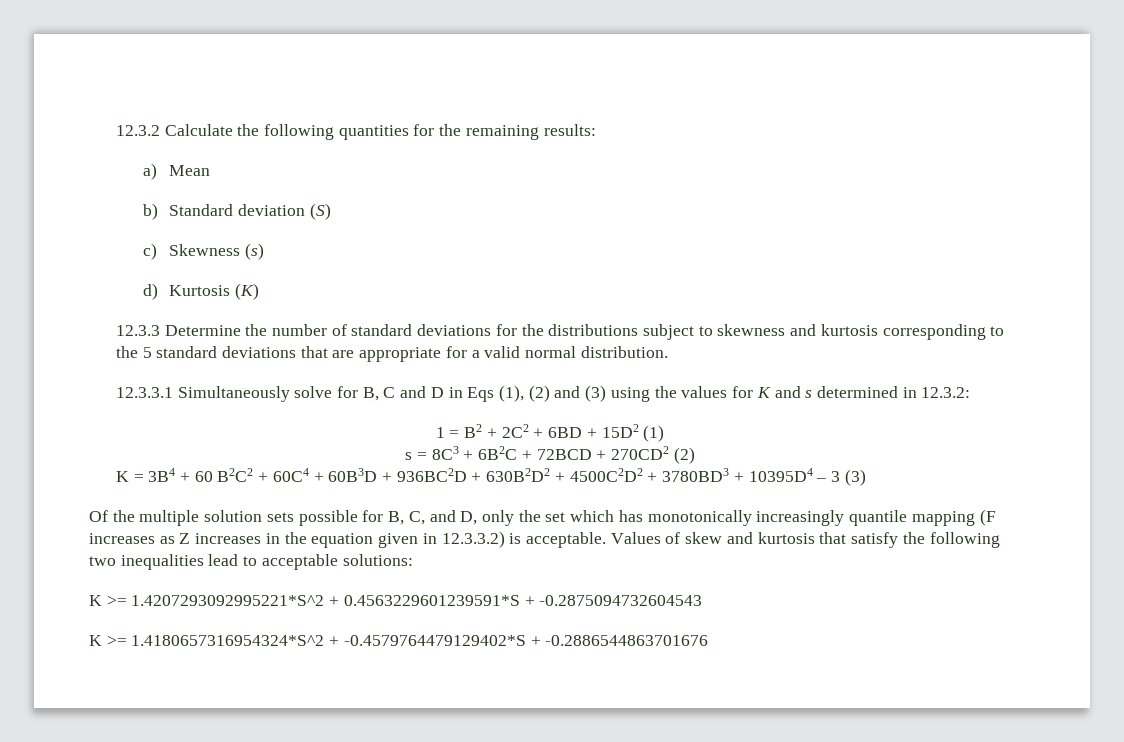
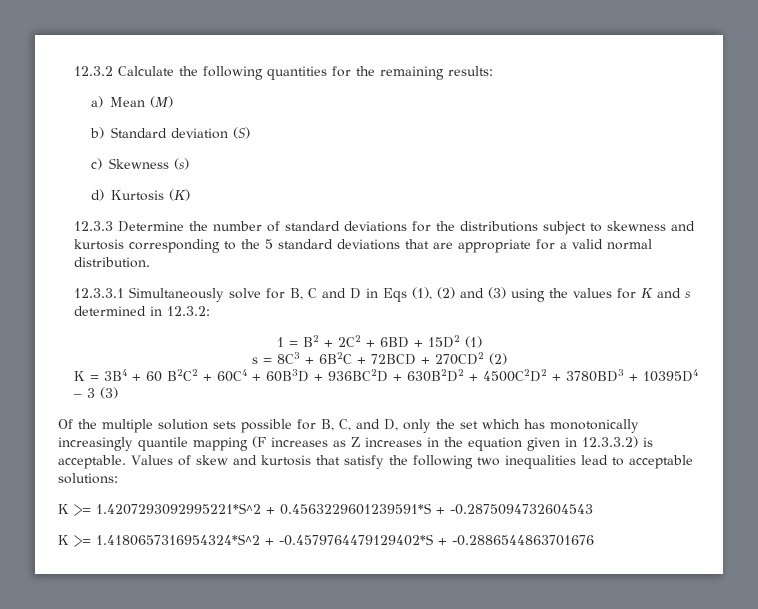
- a) Mean
+ a) Mean (M)

